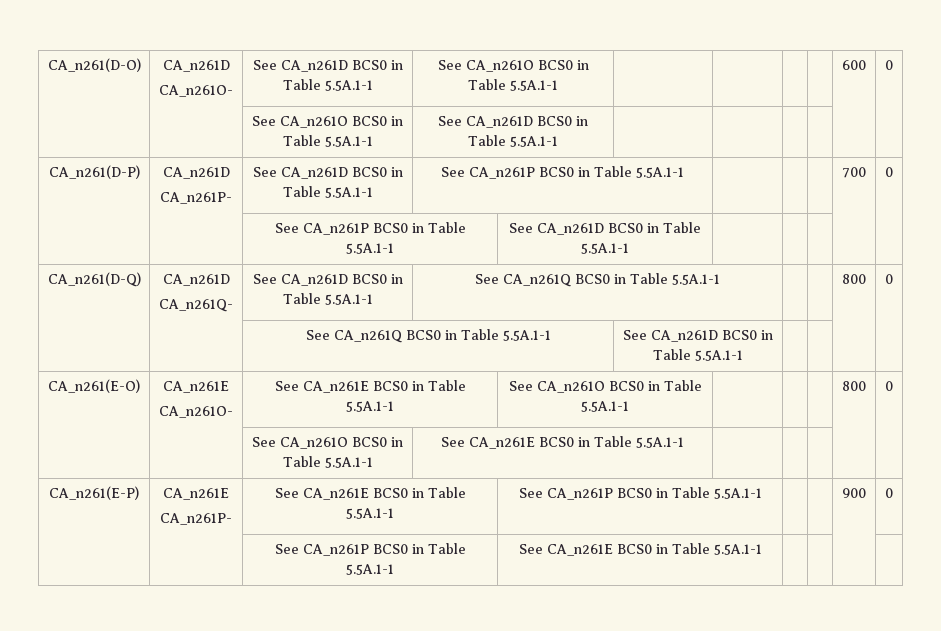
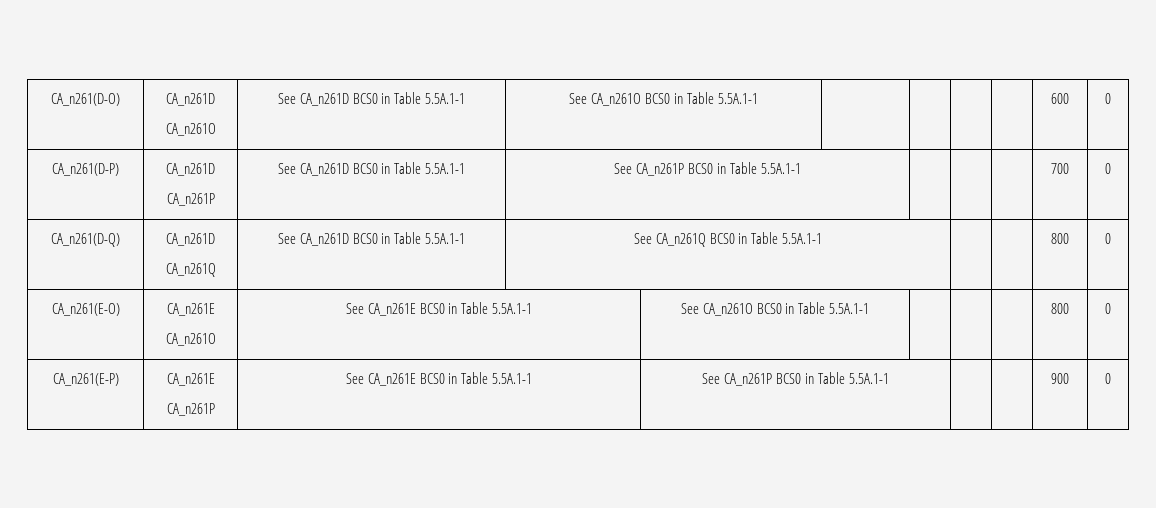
  CA_n261(D-O) | CA_n261D
- CA_n261O- | See CA_n261D BCS0 in Table 5.5A.1-1 | See CA_n261O BCS0 in Table 5.5A.1-1 | | | | | 600 | 0
+ CA_n261O | See CA_n261D BCS0 in Table 5.5A.1-1 | See CA_n261O BCS0 in Table 5.5A.1-1 | | | | | 600 | 0
- | | See CA_n261O BCS0 in Table 5.5A.1-1 | See CA_n261D BCS0 in Table 5.5A.1-1 | | | | | |
  CA_n261(D-P) | CA_n261D
- CA_n261P- | See CA_n261D BCS0 in Table 5.5A.1-1 | See CA_n261P BCS0 in Table 5.5A.1-1 | | | | 700 | 0
+ CA_n261P | See CA_n261D BCS0 in Table 5.5A.1-1 | See CA_n261P BCS0 in Table 5.5A.1-1 | | | | 700 | 0
- | | See CA_n261P BCS0 in Table 5.5A.1-1 | See CA_n261D BCS0 in Table 5.5A.1-1 | | | | |
  CA_n261(D-Q) | CA_n261D
- CA_n261Q- | See CA_n261D BCS0 in Table 5.5A.1-1 | See CA_n261Q BCS0 in Table 5.5A.1-1 | | | 800 | 0
+ CA_n261Q | See CA_n261D BCS0 in Table 5.5A.1-1 | See CA_n261Q BCS0 in Table 5.5A.1-1 | | | 800 | 0
- | | See CA_n261Q BCS0 in Table 5.5A.1-1 | See CA_n261D BCS0 in Table 5.5A.1-1 | | | |
  CA_n261(E-O) | CA_n261E
- CA_n261O- | See CA_n261E BCS0 in Table 5.5A.1-1 | See CA_n261O BCS0 in Table 5.5A.1-1 | | | | 800 | 0
+ CA_n261O | See CA_n261E BCS0 in Table 5.5A.1-1 | See CA_n261O BCS0 in Table 5.5A.1-1 | | | | 800 | 0
- | | See CA_n261O BCS0 in Table 5.5A.1-1 | See CA_n261E BCS0 in Table 5.5A.1-1 | | | | |
  CA_n261(E-P) | CA_n261E
- CA_n261P- | See CA_n261E BCS0 in Table 5.5A.1-1 | See CA_n261P BCS0 in Table 5.5A.1-1 | | | 900 | 0
+ CA_n261P | See CA_n261E BCS0 in Table 5.5A.1-1 | See CA_n261P BCS0 in Table 5.5A.1-1 | | | 900 | 0
- | | See CA_n261P BCS0 in Table 5.5A.1-1 | See CA_n261E BCS0 in Table 5.5A.1-1 | | | |

